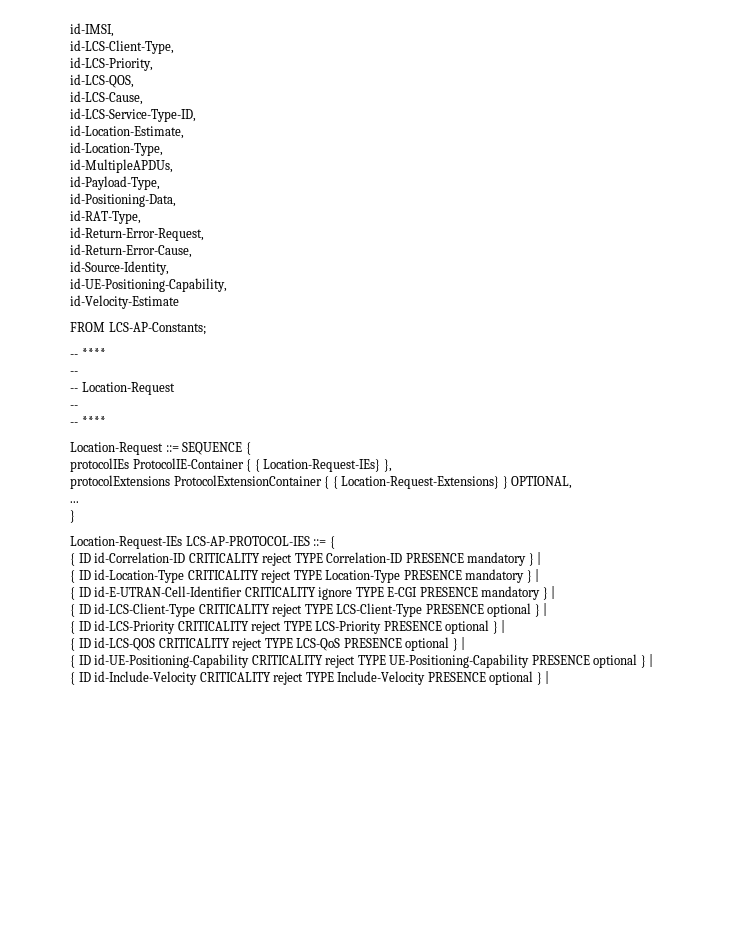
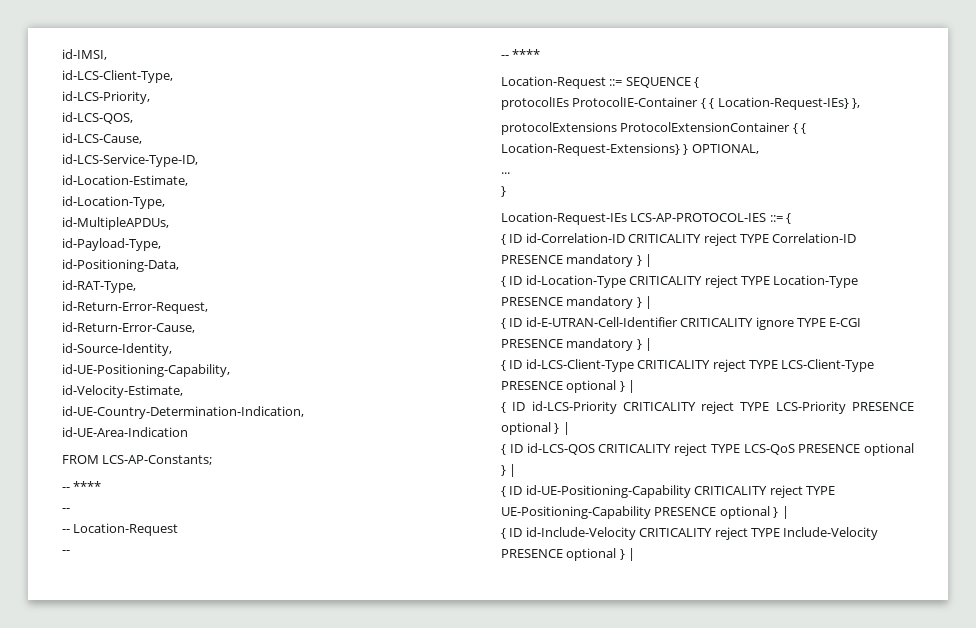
- id-Velocity-Estimate
+ id-Velocity-Estimate,
+ id-UE-Country-Determination-Indication,
+ id-UE-Area-Indication

